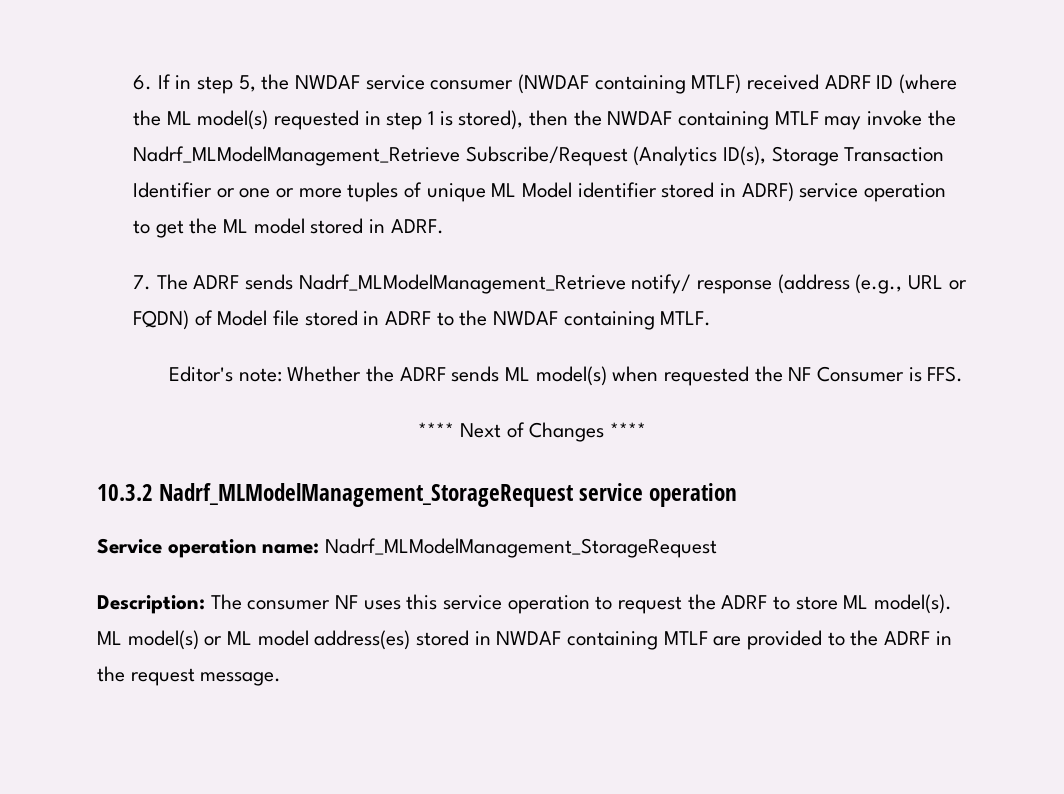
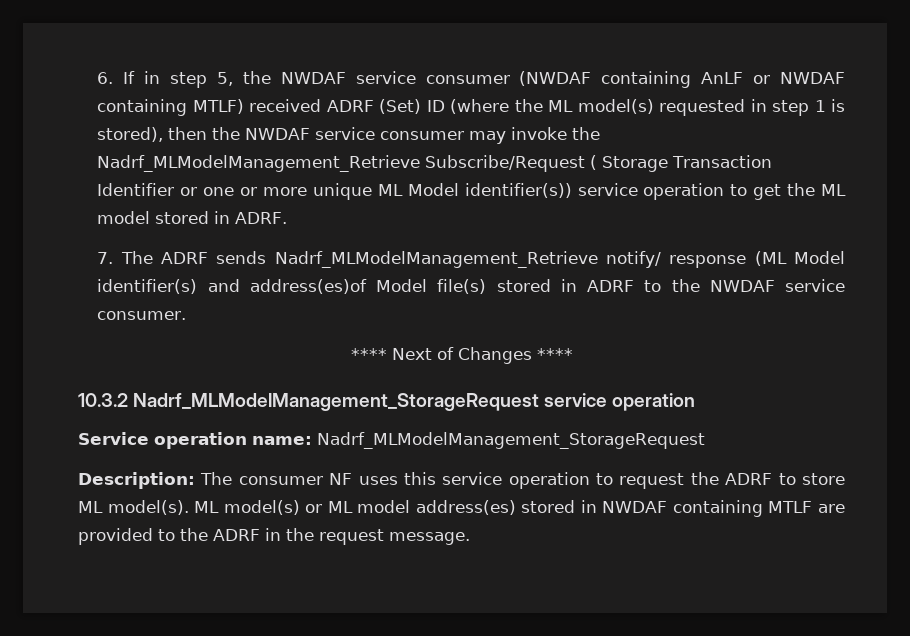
- 6. If in step 5, the NWDAF service consumer (NWDAF containing MTLF) received ADRF ID (where the ML model(s) requested in step 1 is stored), then the NWDAF containing MTLF may invoke the Nadrf_MLModelManagement_Retrieve Subscribe/Request (Analytics ID(s), Storage Transaction Identifier or one or more tuples of unique ML Model identifier stored in ADRF) service operation to get the ML model stored in ADRF.
+ 6. If in step 5, the NWDAF service consumer (NWDAF containing AnLF or NWDAF containing MTLF) received ADRF (Set) ID (where the ML model(s) requested in step 1 is stored), then the NWDAF service consumer may invoke the Nadrf_MLModelManagement_Retrieve Subscribe/Request ( Storage Transaction Identifier or one or more unique ML Model identifier(s)) service operation to get the ML model stored in ADRF.
- 7. The ADRF sends Nadrf_MLModelManagement_Retrieve notify/ response (address (e.g., URL or FQDN) of Model file stored in ADRF to the NWDAF containing MTLF.
- Editor's note: Whether the ADRF sends ML model(s) when requested the NF Consumer is FFS.
+ 7. The ADRF sends Nadrf_MLModelManagement_Retrieve notify/ response (ML Model identifier(s) and address(es)of Model file(s) stored in ADRF to the NWDAF service consumer.

